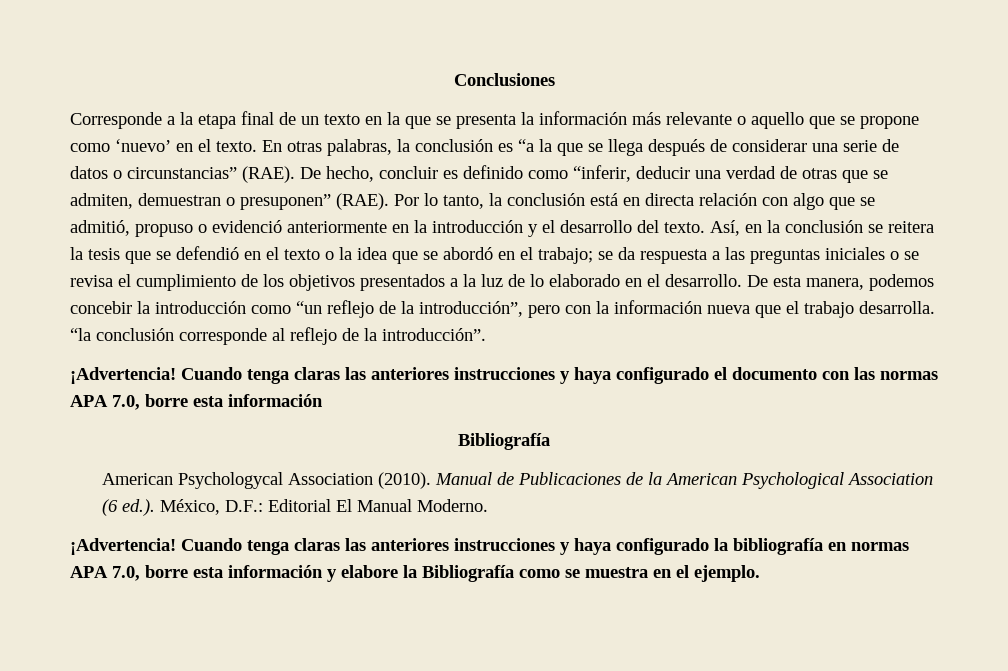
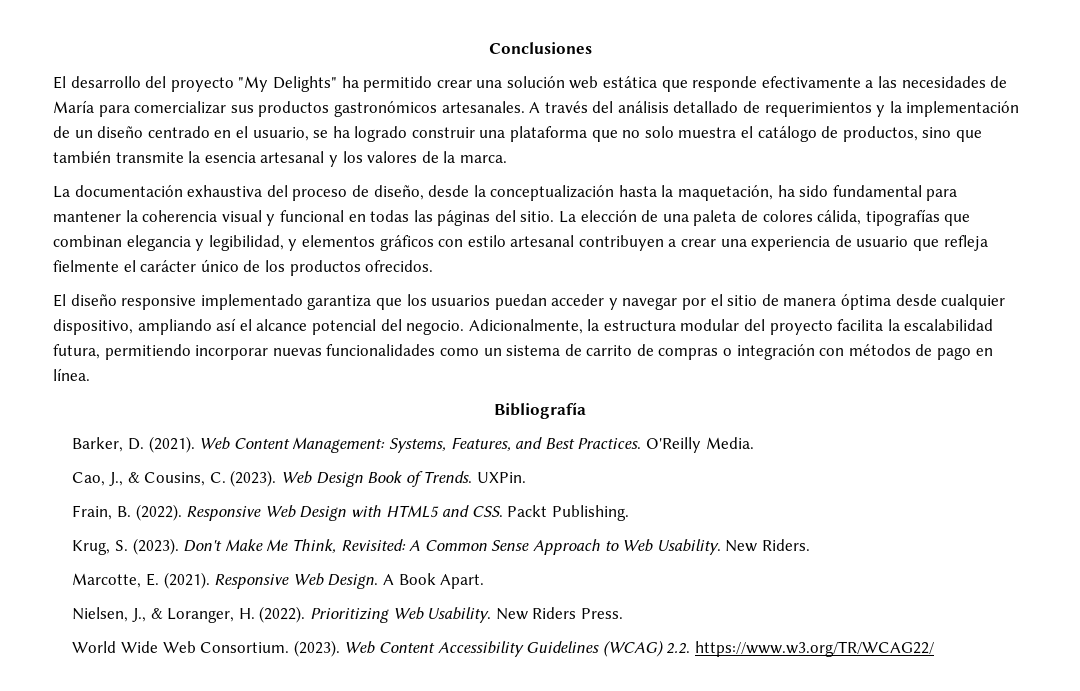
- Corresponde a la etapa final de un texto en la que se presenta la información más relevante o aquello que se propone como ‘nuevo’ en el texto. En otras palabras, la conclusión es “a la que se llega después de considerar una serie de datos o circunstancias” (RAE). De hecho, concluir es definido como “inferir, deducir una verdad de otras que se admiten, demuestran o presuponen” (RAE). Por lo tanto, la conclusión está en directa relación con algo que se admitió, propuso o evidenció anteriormente en la introducción y el desarrollo del texto. Así, en la conclusión se reitera la tesis que se defendió en el texto o la idea que se abordó en el trabajo; se da respuesta a las preguntas iniciales o se revisa el cumplimiento de los objetivos presentados a la luz de lo elaborado en el desarrollo. De esta manera, podemos concebir la introducción como “un reflejo de la introducción”, pero con la información nueva que el trabajo desarrolla. “la conclusión corresponde al reflejo de la introducción”.
- ¡Advertencia! Cuando tenga claras las anteriores instrucciones y haya configurado el documento con las normas APA 7.0, borre esta información
+ El desarrollo del proyecto "My Delights" ha permitido crear una solución web estática que responde efectivamente a las necesidades de María para comercializar sus productos gastronómicos artesanales. A través del análisis detallado de requerimientos y la implementación de un diseño centrado en el usuario, se ha logrado construir una plataforma que no solo muestra el catálogo de productos, sino que también transmite la esencia artesanal y los valores de la marca.
+ La documentación exhaustiva del proceso de diseño, desde la conceptualización hasta la maquetación, ha sido fundamental para mantener la coherencia visual y funcional en todas las páginas del sitio. La elección de una paleta de colores cálida, tipografías que combinan elegancia y legibilidad, y elementos gráficos con estilo artesanal contribuyen a crear una experiencia de usuario que refleja fielmente el carácter único de los productos ofrecidos.
+ El diseño responsive implementado garantiza que los usuarios puedan acceder y navegar por el sitio de manera óptima desde cualquier dispositivo, ampliando así el alcance potencial del negocio. Adicionalmente, la estructura modular del proyecto facilita la escalabilidad futura, permitiendo incorporar nuevas funcionalidades como un sistema de carrito de compras o integración con métodos de pago en línea.
  Bibliografía
- American Psychologycal Association (2010). Manual de Publicaciones de la American Psychological Association (6 ed.). México, D.F.: Editorial El Manual Moderno.
- ¡Advertencia! Cuando tenga claras las anteriores instrucciones y haya configurado la bibliografía en normas APA 7.0, borre esta información y elabore la Bibliografía como se muestra en el ejemplo.
+ Barker, D. (2021). Web Content Management: Systems, Features, and Best Practices. O'Reilly Media.
+ Cao, J., & Cousins, C. (2023). Web Design Book of Trends. UXPin.
+ Frain, B. (2022). Responsive Web Design with HTML5 and CSS. Packt Publishing.
+ Krug, S. (2023). Don't Make Me Think, Revisited: A Common Sense Approach to Web Usability. New Riders.
+ Marcotte, E. (2021). Responsive Web Design. A Book Apart.
+ Nielsen, J., & Loranger, H. (2022). Prioritizing Web Usability. New Riders Press.
+ World Wide Web Consortium. (2023). Web Content Accessibility Guidelines (WCAG) 2.2. https://www.w3.org/TR/WCAG22/

